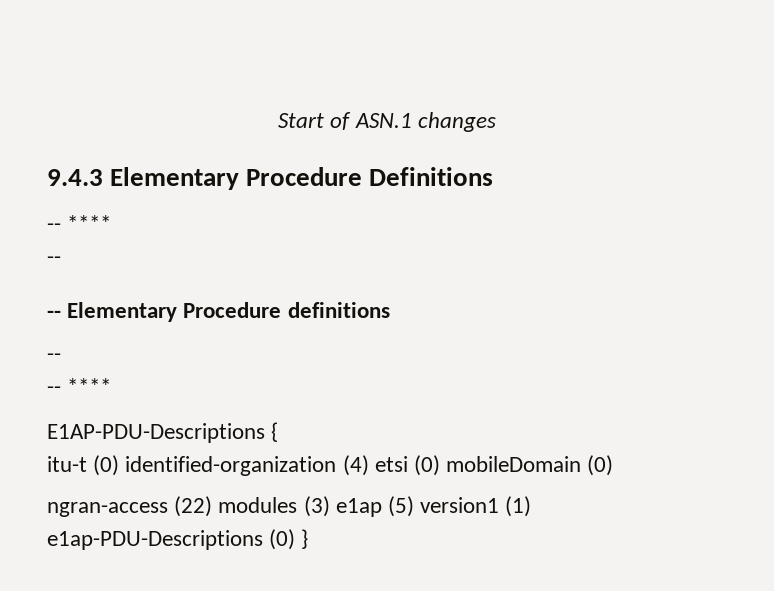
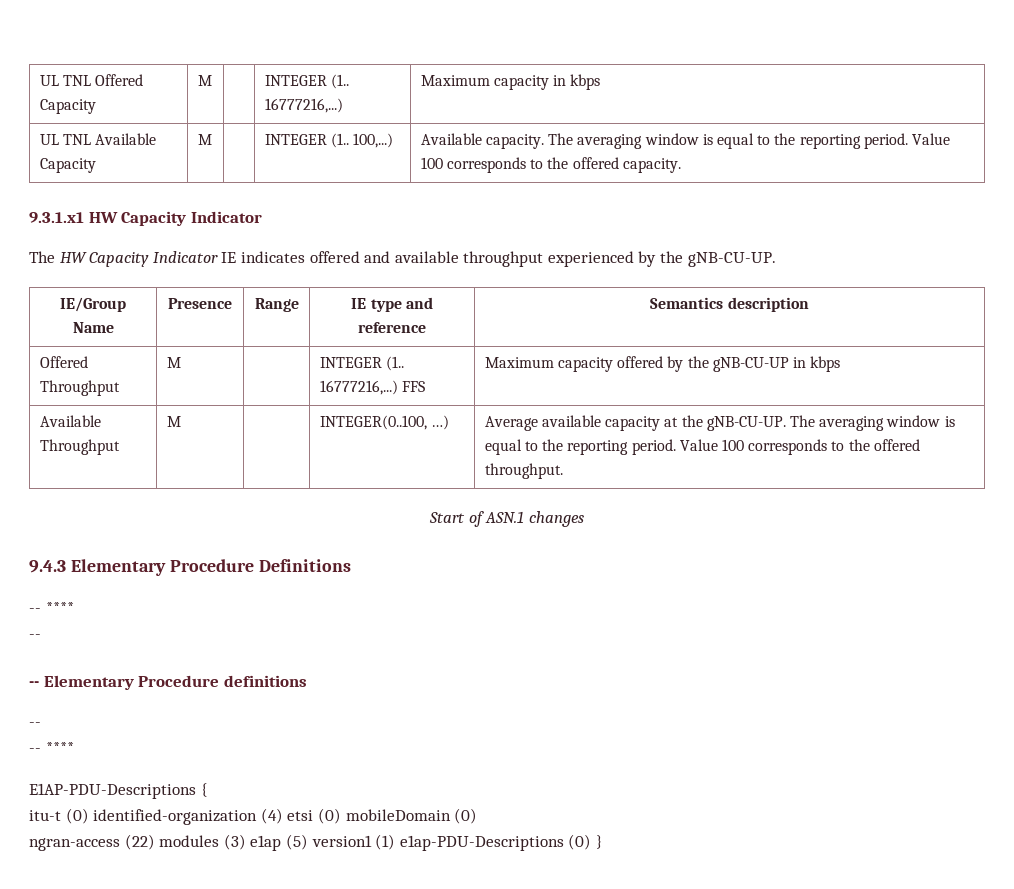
+ UL TNL Offered Capacity | M | | INTEGER (1.. 16777216,...) | Maximum capacity in kbps
+ UL TNL Available Capacity | M | | INTEGER (1.. 100,...) | Available capacity. The averaging window is equal to the reporting period. Value 100 corresponds to the offered capacity.
+ 9.3.1.x1 HW Capacity Indicator
+ The HW Capacity Indicator IE indicates offered and available throughput experienced by the gNB-CU-UP.
+ IE/Group Name | Presence | Range | IE type and reference | Semantics description
+ Offered Throughput | M | | INTEGER (1.. 16777216,...) FFS | Maximum capacity offered by the gNB-CU-UP in kbps
+ Available Throughput | M | | INTEGER(0..100, …) | Average available capacity at the gNB-CU-UP. The averaging window is equal to the reporting period. Value 100 corresponds to the offered throughput.

